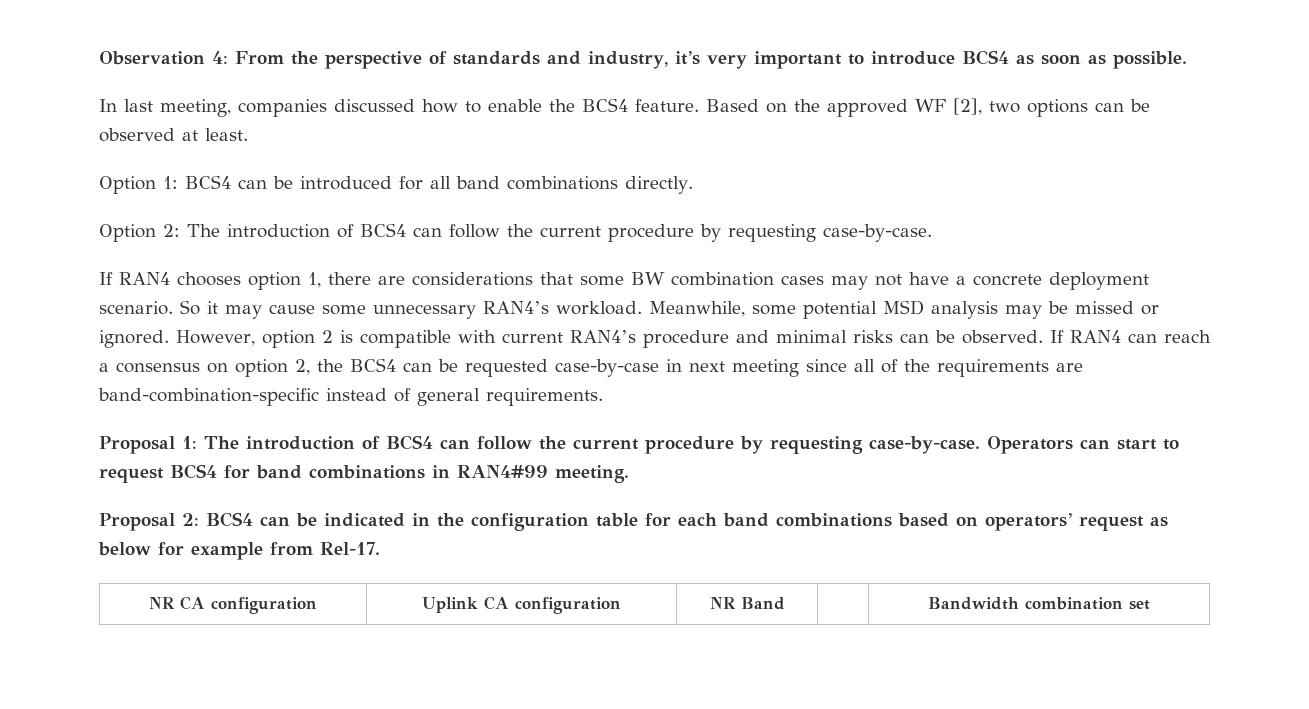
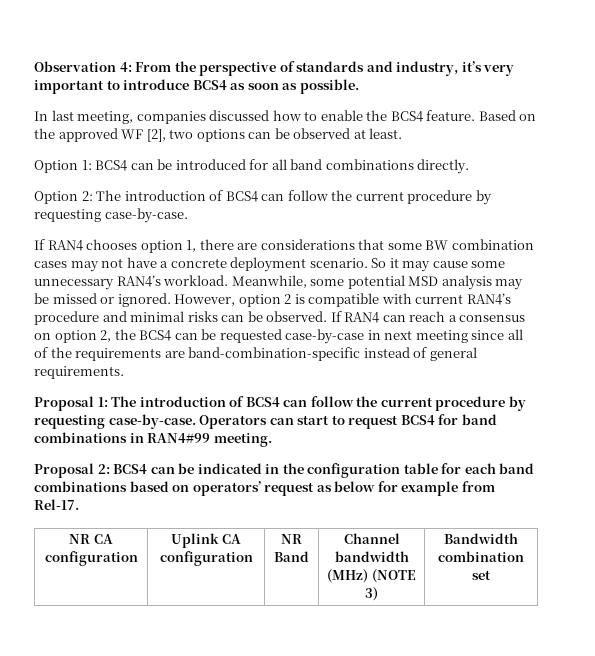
- NR CA configuration | Uplink CA configuration | NR Band | | Bandwidth combination set
+ NR CA configuration | Uplink CA configuration | NR Band | Channel bandwidth (MHz) (NOTE 3) | Bandwidth combination set

